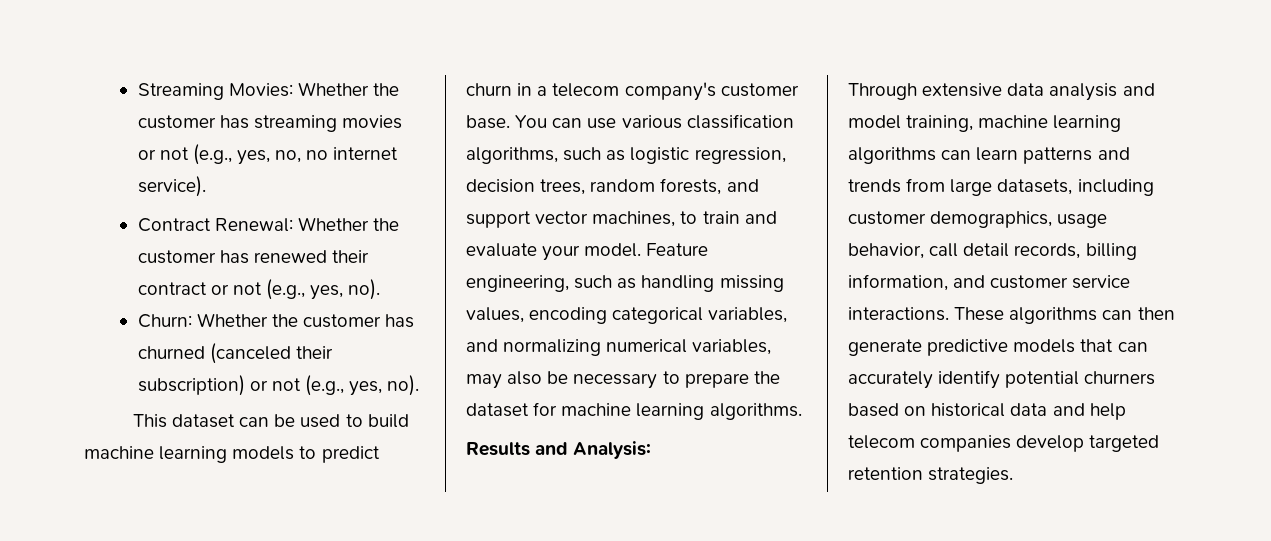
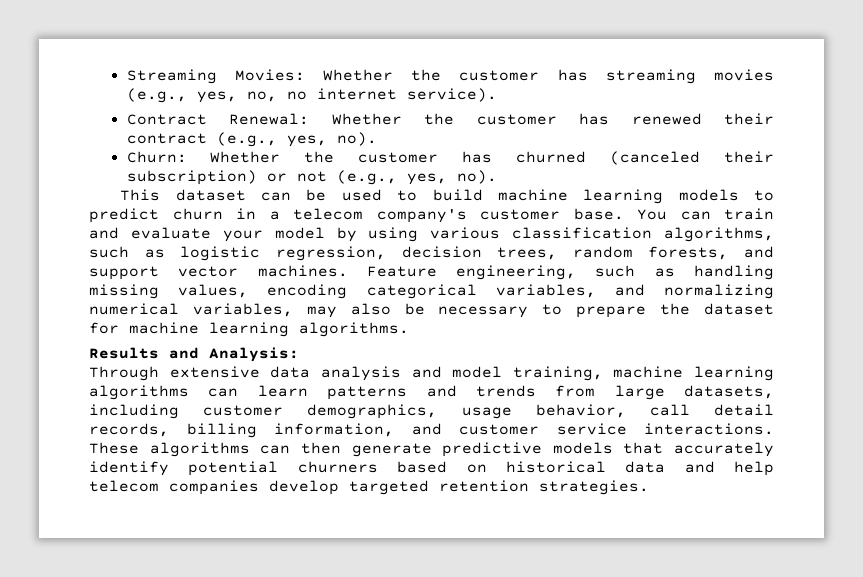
- Streaming Movies: Whether the customer has streaming movies or not (e.g., yes, no, no internet service).
+ Streaming Movies: Whether the customer has streaming movies (e.g., yes, no, no internet service).
- Contract Renewal: Whether the customer has renewed their contract or not (e.g., yes, no).
+ Contract Renewal: Whether the customer has renewed their contract (e.g., yes, no).
- You can use various classification algorithms, such as logistic regression, decision trees, random forests, and support vector machines, to train and evaluate your model.
+ You can train and evaluate your model by using various classification algorithms, such as logistic regression, decision trees, random forests, and support vector machines.
- These algorithms can then generate predictive models that can accurately identify potential churners based on historical data and help telecom companies develop targeted retention strategies.
+ These algorithms can then generate predictive models that accurately identify potential churners based on historical data and help telecom companies develop targeted retention strategies.

